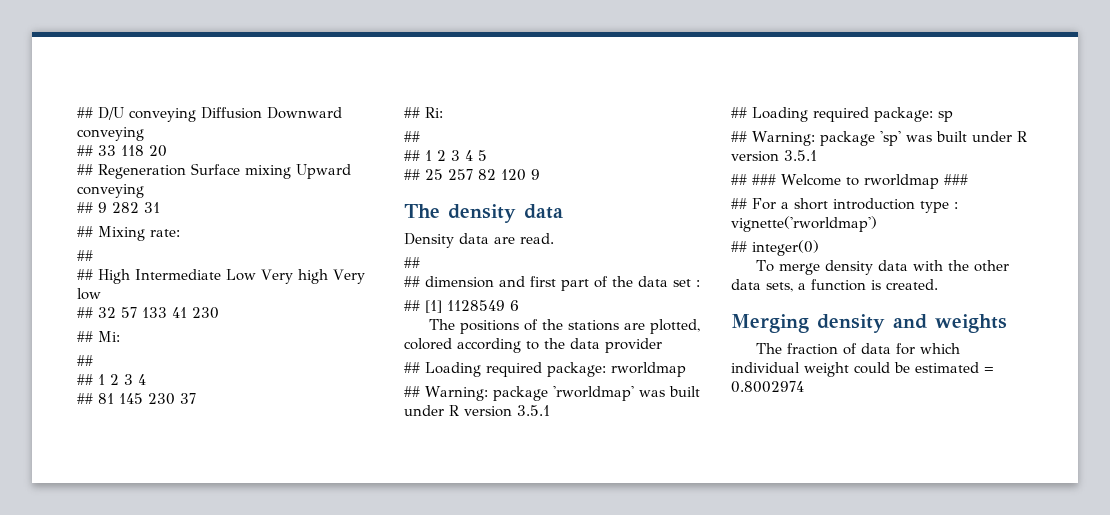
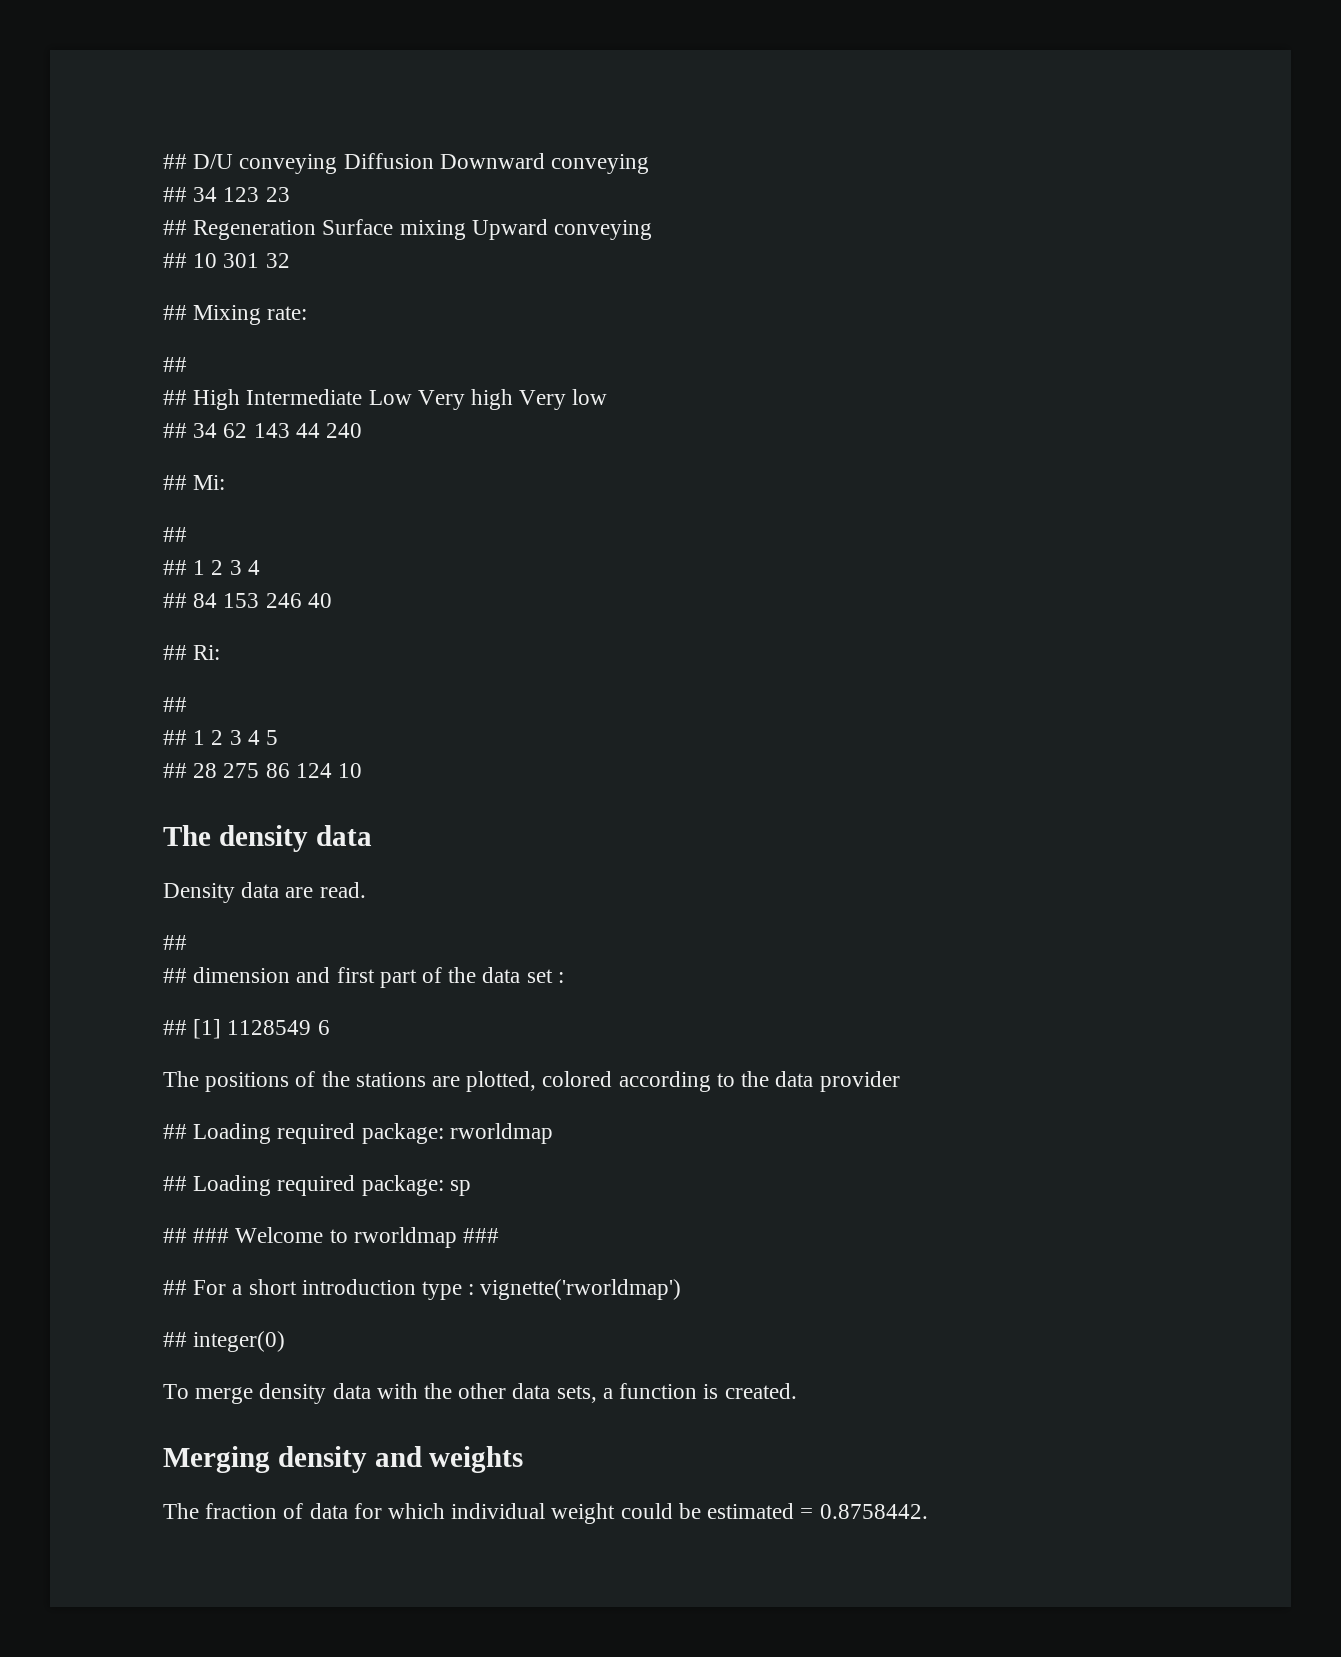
- ## 33 118 20
+ ## 34 123 23
- ## 9 282 31
+ ## 10 301 32
- ## 32 57 133 41 230
+ ## 34 62 143 44 240
- ## 81 145 230 37
+ ## 84 153 246 40
- ## 25 257 82 120 9
+ ## 28 275 86 124 10
- ## Warning: package 'rworldmap' was built under R version 3.5.1
- ## Warning: package 'sp' was built under R version 3.5.1
- The fraction of data for which individual weight could be estimated = 0.8002974
+ The fraction of data for which individual weight could be estimated = 0.8758442.

